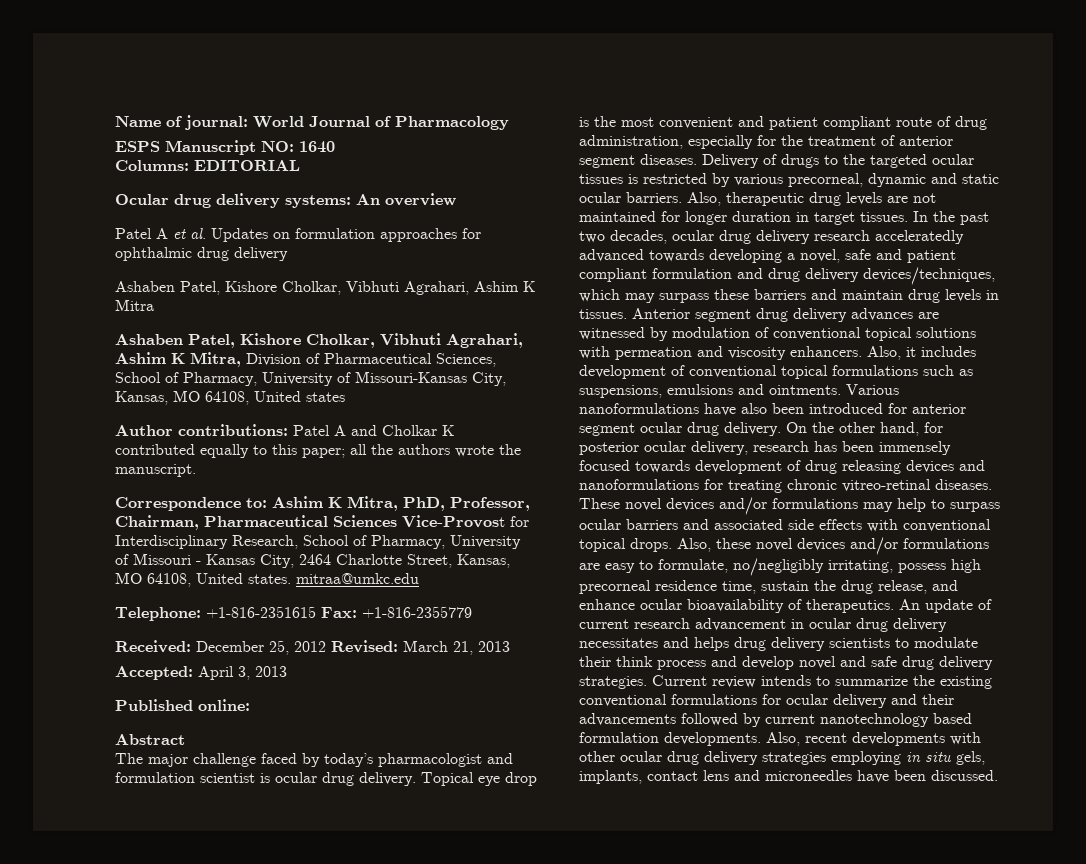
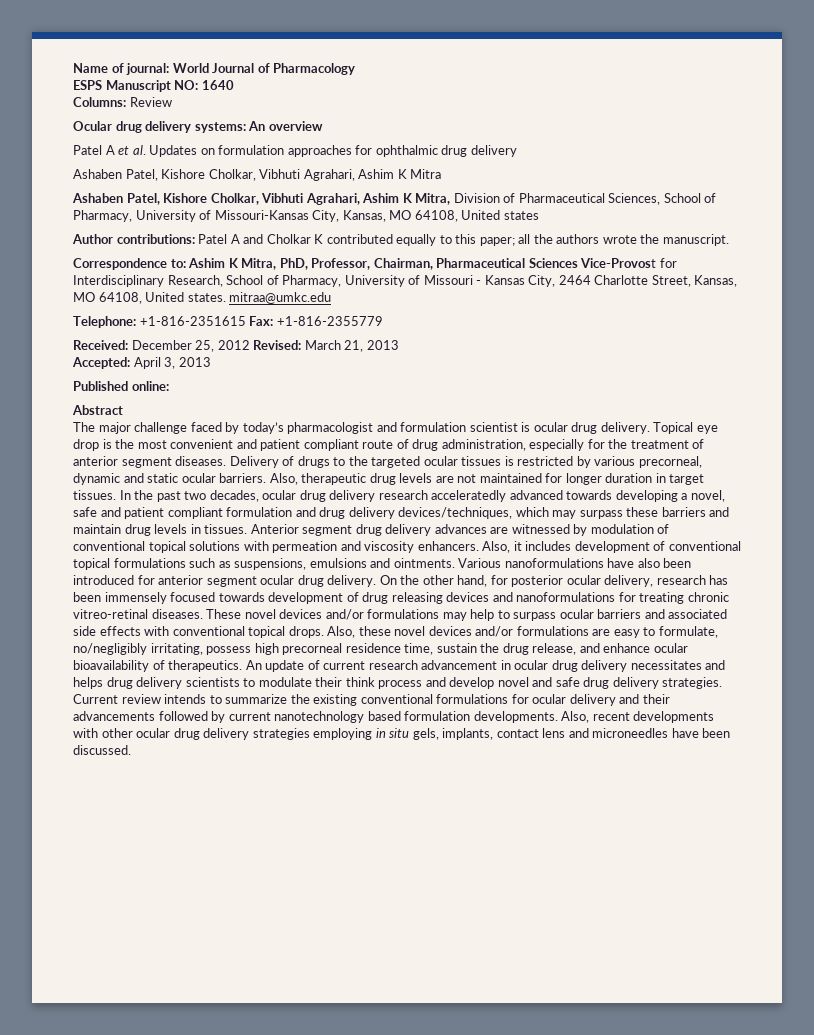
- Columns: EDITORIAL
+ Columns: Review

